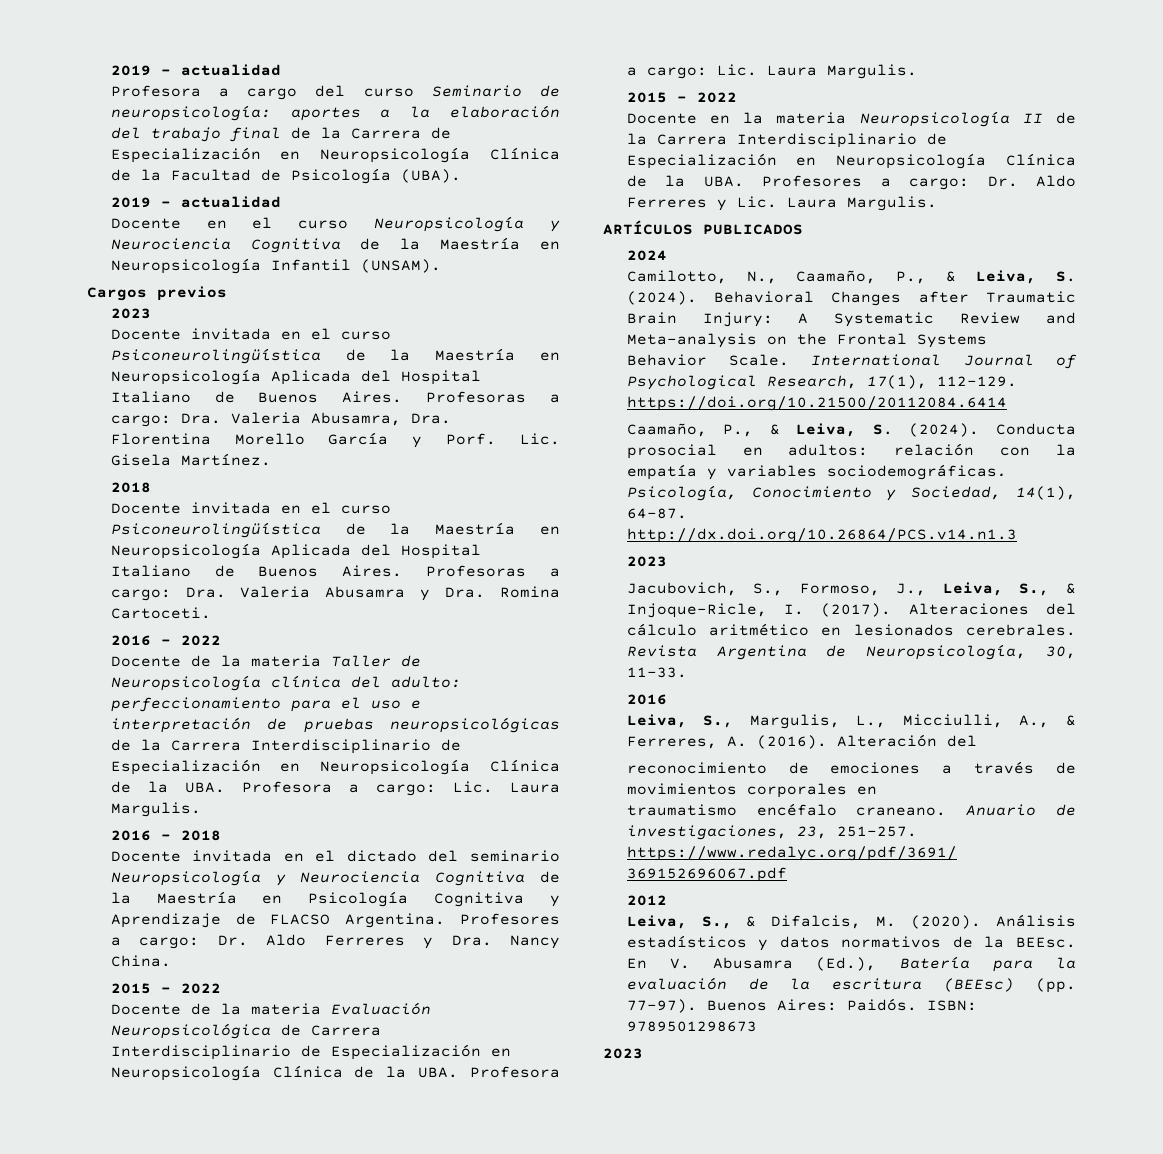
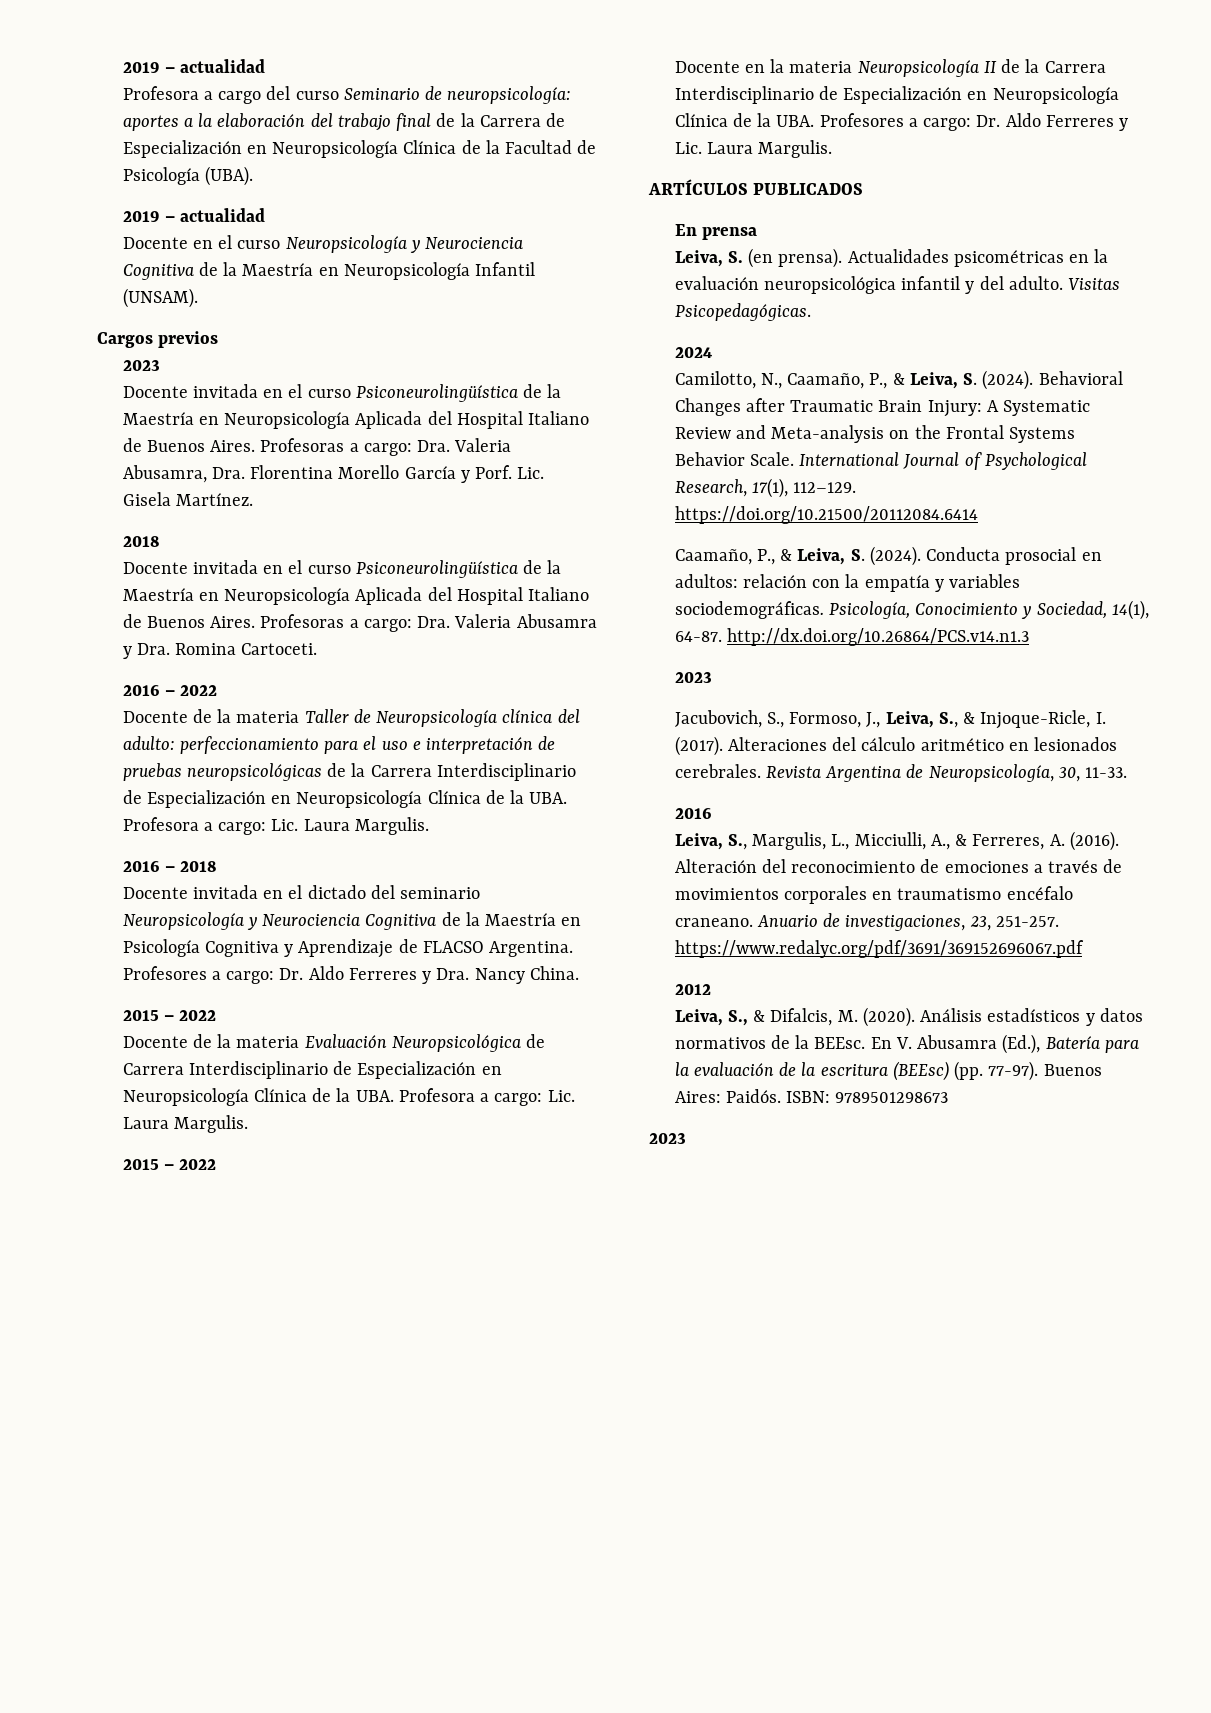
+ En prensa
+ Leiva, S. (en prensa). Actualidades psicométricas en la evaluación neuropsicológica infantil y del adulto. Visitas Psicopedagógicas.
- Alteración del
- reconocimiento de emociones a través de movimientos corporales en
- traumatismo encéfalo craneano.
+ Alteración del reconocimiento de emociones a través de movimientos corporales en traumatismo encéfalo craneano.

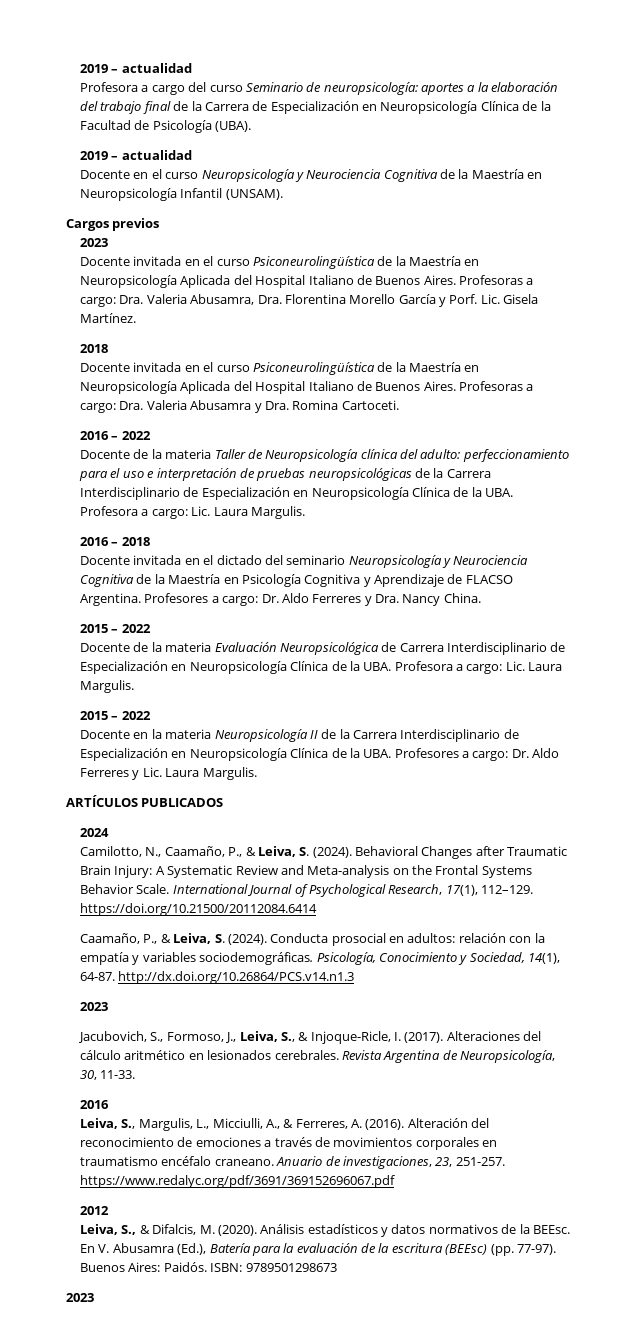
- En prensa
- Leiva, S. (en prensa). Actualidades psicométricas en la evaluación neuropsicológica infantil y del adulto. Visitas Psicopedagógicas.

